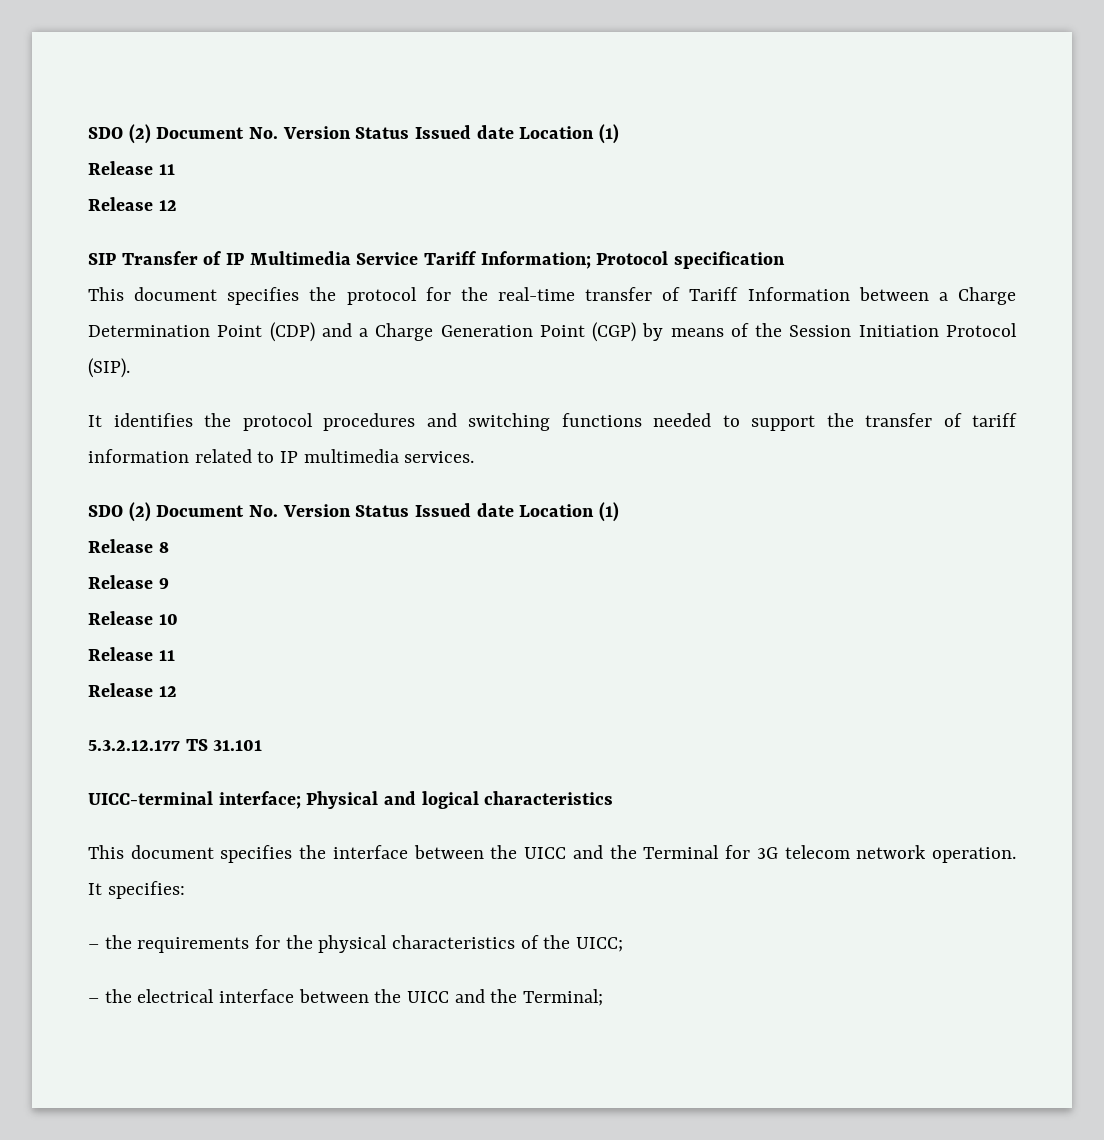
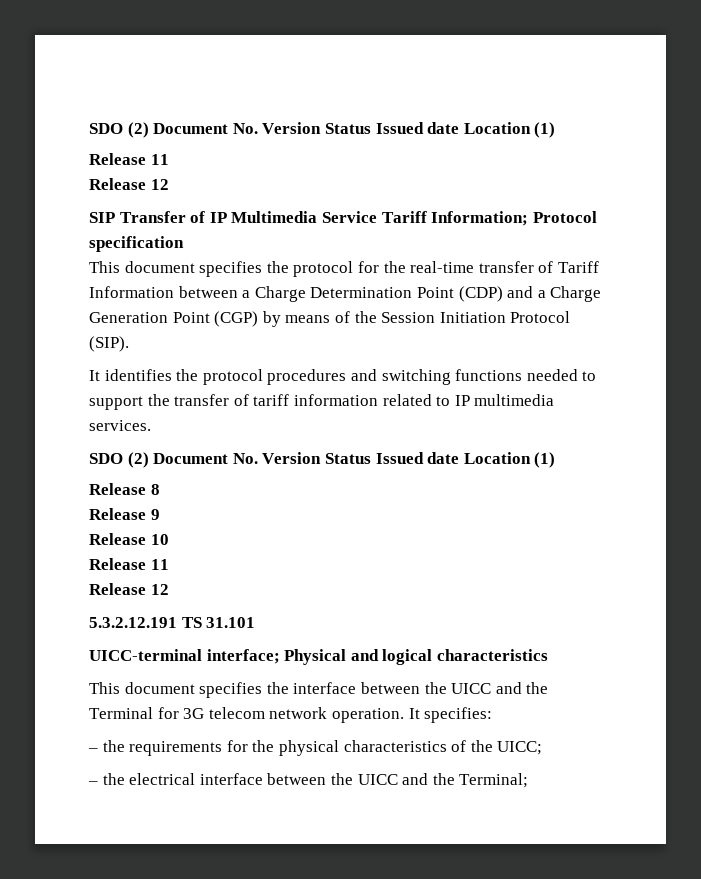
- 5.3.2.12.177 TS 31.101
+ 5.3.2.12.191 TS 31.101

